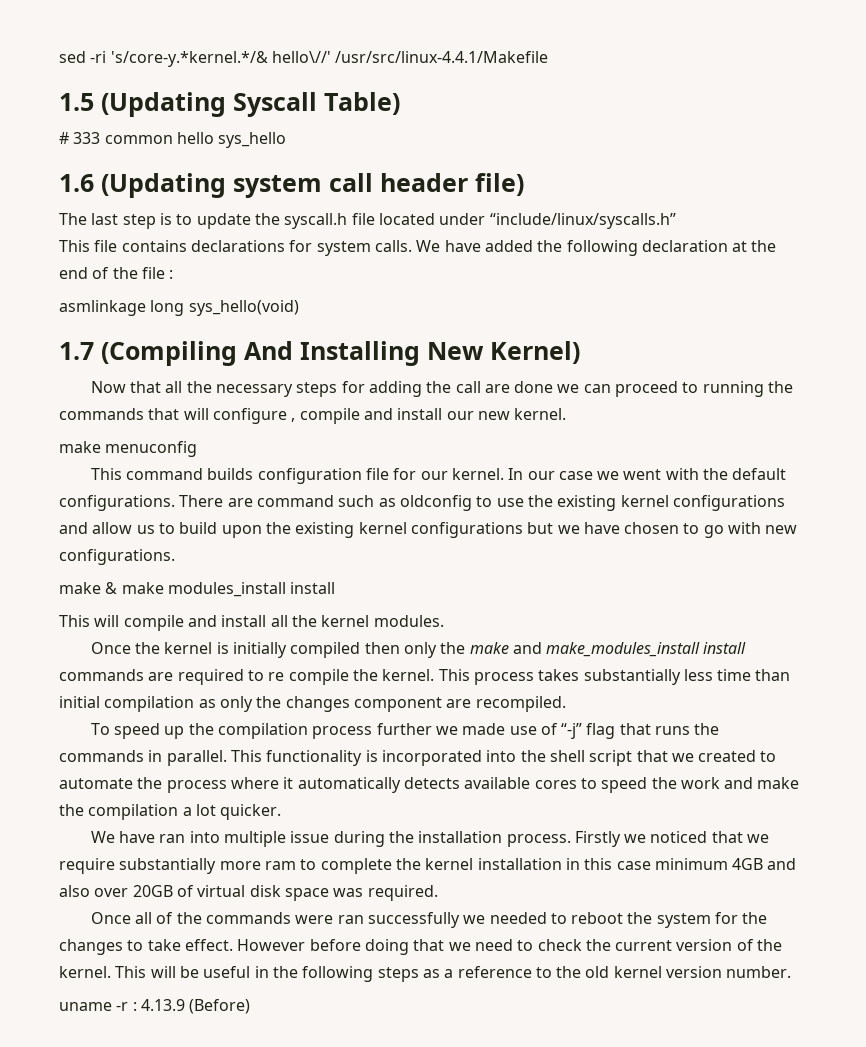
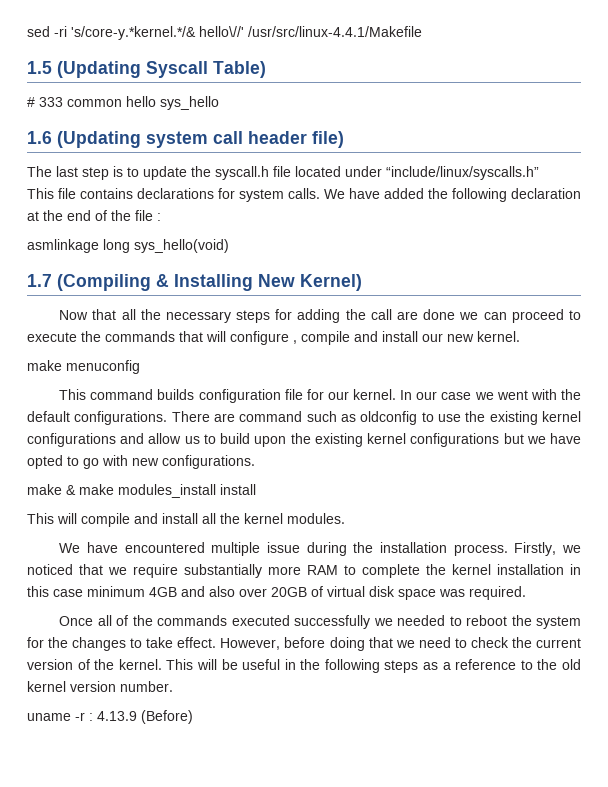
- 1.7 (Compiling And Installing New Kernel)
+ 1.7 (Compiling & Installing New Kernel)
- Now that all the necessary steps for adding the call are done we can proceed to running the commands that will configure , compile and install our new kernel.
+ Now that all the necessary steps for adding the call are done we can proceed to execute the commands that will configure , compile and install our new kernel.
- There are command such as oldconfig to use the existing kernel configurations and allow us to build upon the existing kernel configurations but we have chosen to go with new configurations.
+ There are command such as oldconfig to use the existing kernel configurations and allow us to build upon the existing kernel configurations but we have opted to go with new configurations.
- Once the kernel is initially compiled then only the make and make_modules_install install commands are required to re compile the kernel. This process takes substantially less time than initial compilation as only the changes component are recompiled.
- To speed up the compilation process further we made use of “-j” flag that runs the commands in parallel. This functionality is incorporated into the shell script that we created to automate the process where it automatically detects available cores to speed the work and make the compilation a lot quicker.
- We have ran into multiple issue during the installation process.
+ We have encountered multiple issue during the installation process.
- Firstly we noticed that we require substantially more ram to complete the kernel installation in this case minimum 4GB and also over 20GB of virtual disk space was required.
+ Firstly, we noticed that we require substantially more RAM to complete the kernel installation in this case minimum 4GB and also over 20GB of virtual disk space was required.
- Once all of the commands were ran successfully we needed to reboot the system for the changes to take effect.
+ Once all of the commands executed successfully we needed to reboot the system for the changes to take effect.
- However before doing that we need to check the current version of the kernel.
+ However, before doing that we need to check the current version of the kernel.

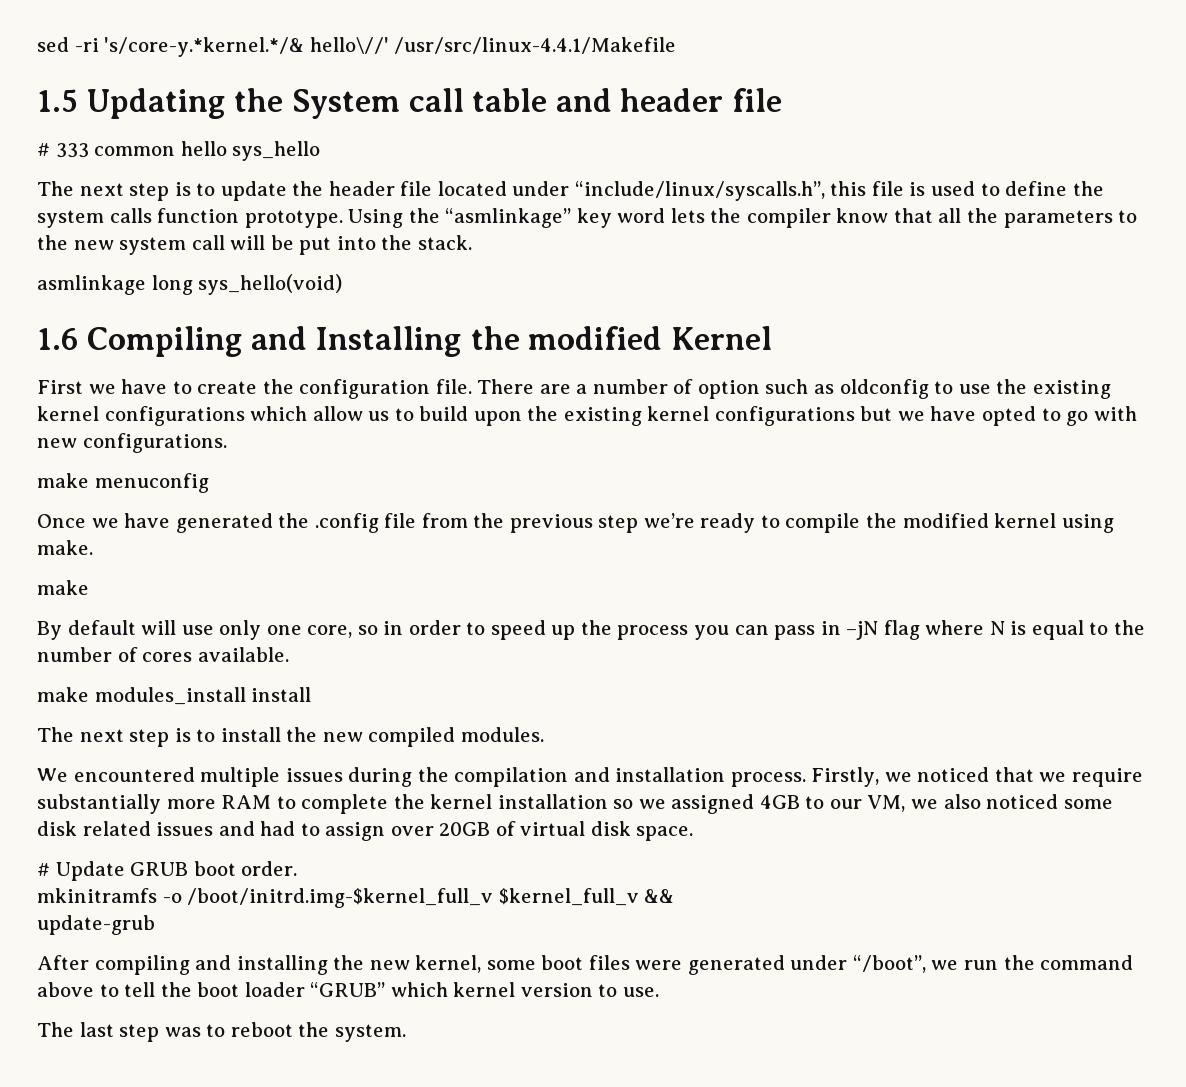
- 1.5 (Updating Syscall Table)
+ 1.5 Updating the System call table and header file
- 1.6 (Updating system call header file)
- The last step is to update the syscall.h file located under “include/linux/syscalls.h”
- This file contains declarations for system calls. We have added the following declaration at the end of the file :
+ The next step is to update the header file located under “include/linux/syscalls.h”, this file is used to define the system calls function prototype. Using the “asmlinkage” key word lets the compiler know that all the parameters to the new system call will be put into the stack.
  asmlinkage long sys_hello(void)
- 1.7 (Compiling & Installing New Kernel)
- Now that all the necessary steps for adding the call are done we can proceed to execute the commands that will configure , compile and install our new kernel.
- make menuconfig
- This command builds configuration file for our kernel. In our case we went with the default configurations. There are command such as oldconfig to use the existing kernel configurations and allow us to build upon the existing kernel configurations but we have opted to go with new configurations.
+ 1.6 Compiling and Installing the modified Kernel
+ First we have to create the configuration file. There are a number of option such as oldconfig to use the existing kernel configurations which allow us to build upon the existing kernel configurations but we have opted to go with new configurations.
- make & make modules_install install
- This will compile and install all the kernel modules.
+ make menuconfig
+ Once we have generated the .config file from the previous step we’re ready to compile the modified kernel using make.
+ make
+ By default will use only one core, so in order to speed up the process you can pass in –jN flag where N is equal to the number of cores available.
+ make modules_install install
+ The next step is to install the new compiled modules.
- We have encountered multiple issue during the installation process.
+ We encountered multiple issues during the compilation and installation process.
- Firstly, we noticed that we require substantially more RAM to complete the kernel installation in this case minimum 4GB and also over 20GB of virtual disk space was required.
- Once all of the commands executed successfully we needed to reboot the system for the changes to take effect. However, before doing that we need to check the current version of the kernel. This will be useful in the following steps as a reference to the old kernel version number.
- uname -r : 4.13.9 (Before)
+ Firstly, we noticed that we require substantially more RAM to complete the kernel installation so we assigned 4GB to our VM, we also noticed some disk related issues and had to assign over 20GB of virtual disk space.
+ # Update GRUB boot order.
+ mkinitramfs -o /boot/initrd.img-$kernel_full_v $kernel_full_v &&
+ update-grub
+ After compiling and installing the new kernel, some boot files were generated under “/boot”, we run the command above to tell the boot loader “GRUB” which kernel version to use.
+ The last step was to reboot the system.

